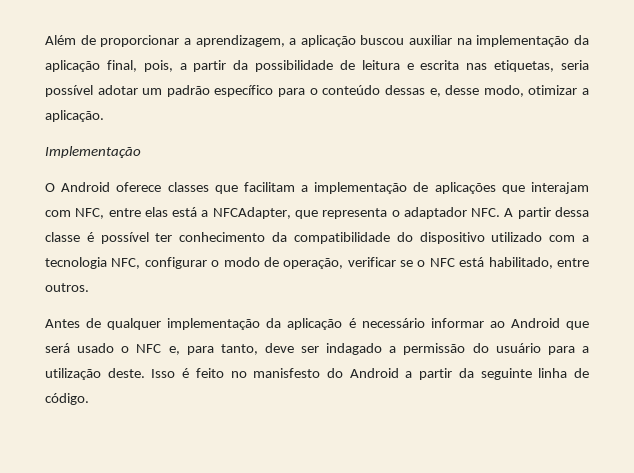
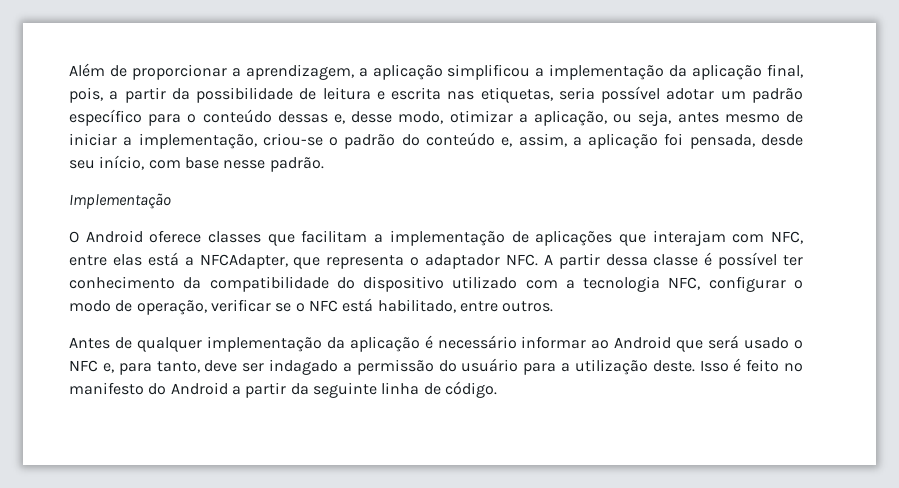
- Além de proporcionar a aprendizagem, a aplicação buscou auxiliar na implementação da aplicação final, pois, a partir da possibilidade de leitura e escrita nas etiquetas, seria possível adotar um padrão específico para o conteúdo dessas e, desse modo, otimizar a aplicação.
+ Além de proporcionar a aprendizagem, a aplicação simplificou a implementação da aplicação final, pois, a partir da possibilidade de leitura e escrita nas etiquetas, seria possível adotar um padrão específico para o conteúdo dessas e, desse modo, otimizar a aplicação, ou seja, antes mesmo de iniciar a implementação, criou-se o padrão do conteúdo e, assim, a aplicação foi pensada, desde seu início, com base nesse padrão.
- Isso é feito no manisfesto do Android a partir da seguinte linha de código.
+ Isso é feito no manifesto do Android a partir da seguinte linha de código.

